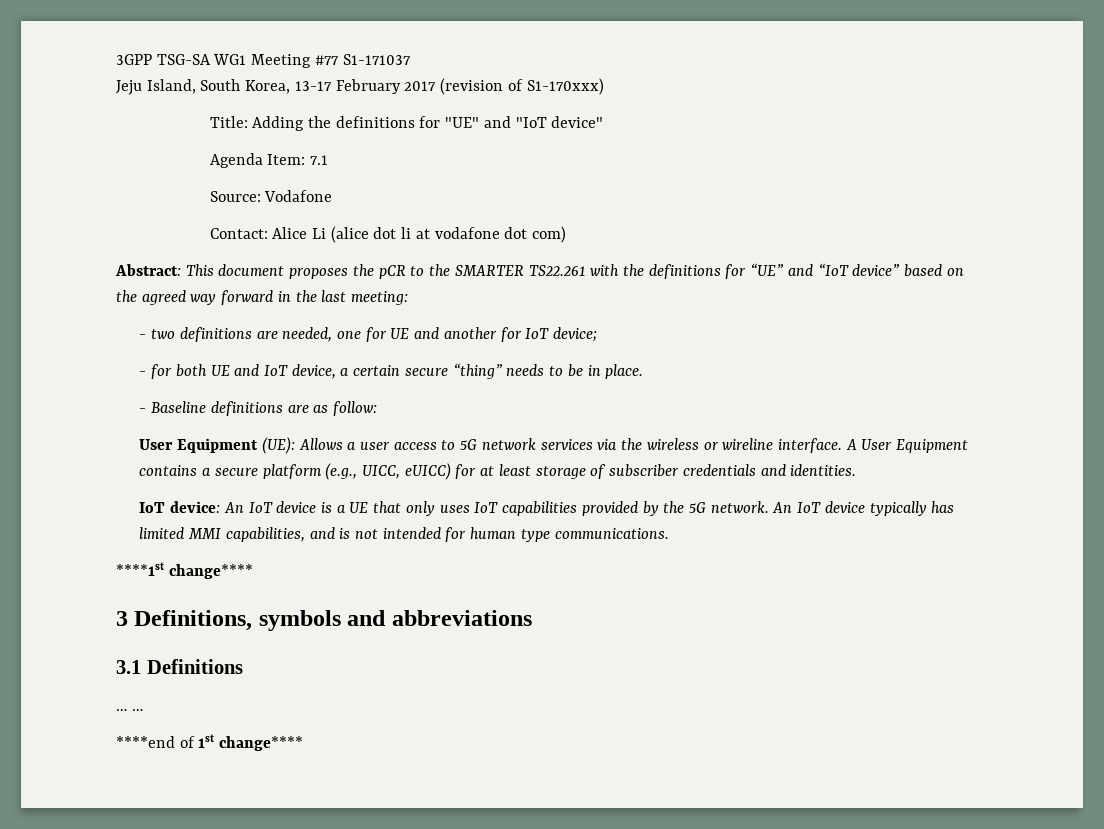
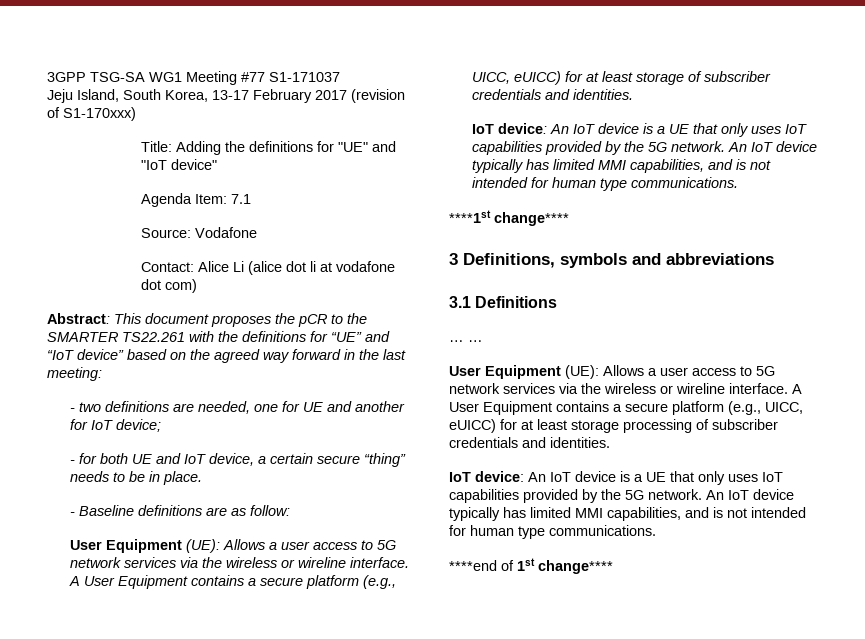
+ User Equipment (UE): Allows a user access to 5G network services via the wireless or wireline interface. A User Equipment contains a secure platform (e.g., UICC, eUICC) for at least storage processing of subscriber credentials and identities.
+ IoT device: An IoT device is a UE that only uses IoT capabilities provided by the 5G network. An IoT device typically has limited MMI capabilities, and is not intended for human type communications.

